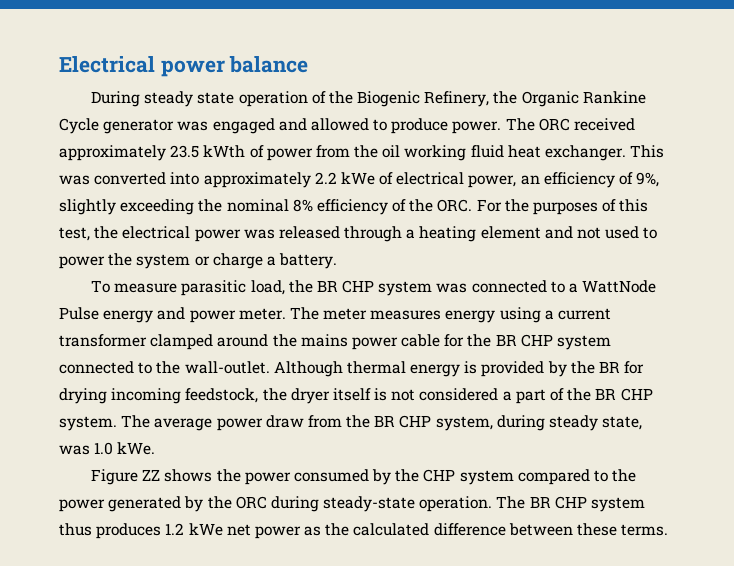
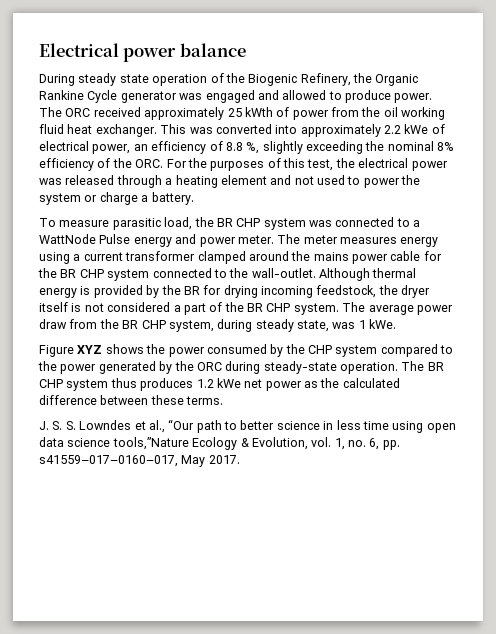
- The ORC received approximately 23.5 kWth of power from the oil working fluid heat exchanger.
+ The ORC received approximately 25 kWth of power from the oil working fluid heat exchanger.
- This was converted into approximately 2.2 kWe of electrical power, an efficiency of 9%, slightly exceeding the nominal 8% efficiency of the ORC. For the purposes of this test, the electrical power was released through a heating element and not used to power the system or charge a battery.
+ This was converted into approximately 2.2 kWe of electrical power, an efficiency of 8.8 %, slightly exceeding the nominal 8% efficiency of the ORC. For the purposes of this test, the electrical power was released through a heating element and not used to power the system or charge a battery.
- The average power draw from the BR CHP system, during steady state, was 1.0 kWe.
+ The average power draw from the BR CHP system, during steady state, was 1 kWe.
- Figure ZZ shows the power consumed by the CHP system compared to the power generated by the ORC during steady-state operation.
+ Figure XYZ shows the power consumed by the CHP system compared to the power generated by the ORC during steady-state operation.
+ J. S. S. Lowndes et al., “Our path to better science in less time using open data science tools,”Nature Ecology & Evolution, vol. 1, no. 6, pp. s41559–017–0160–017, May 2017.

